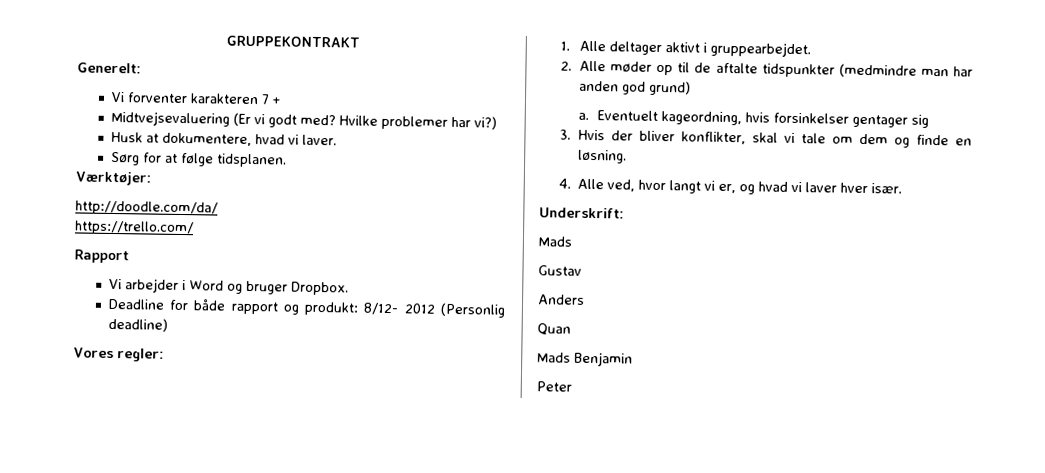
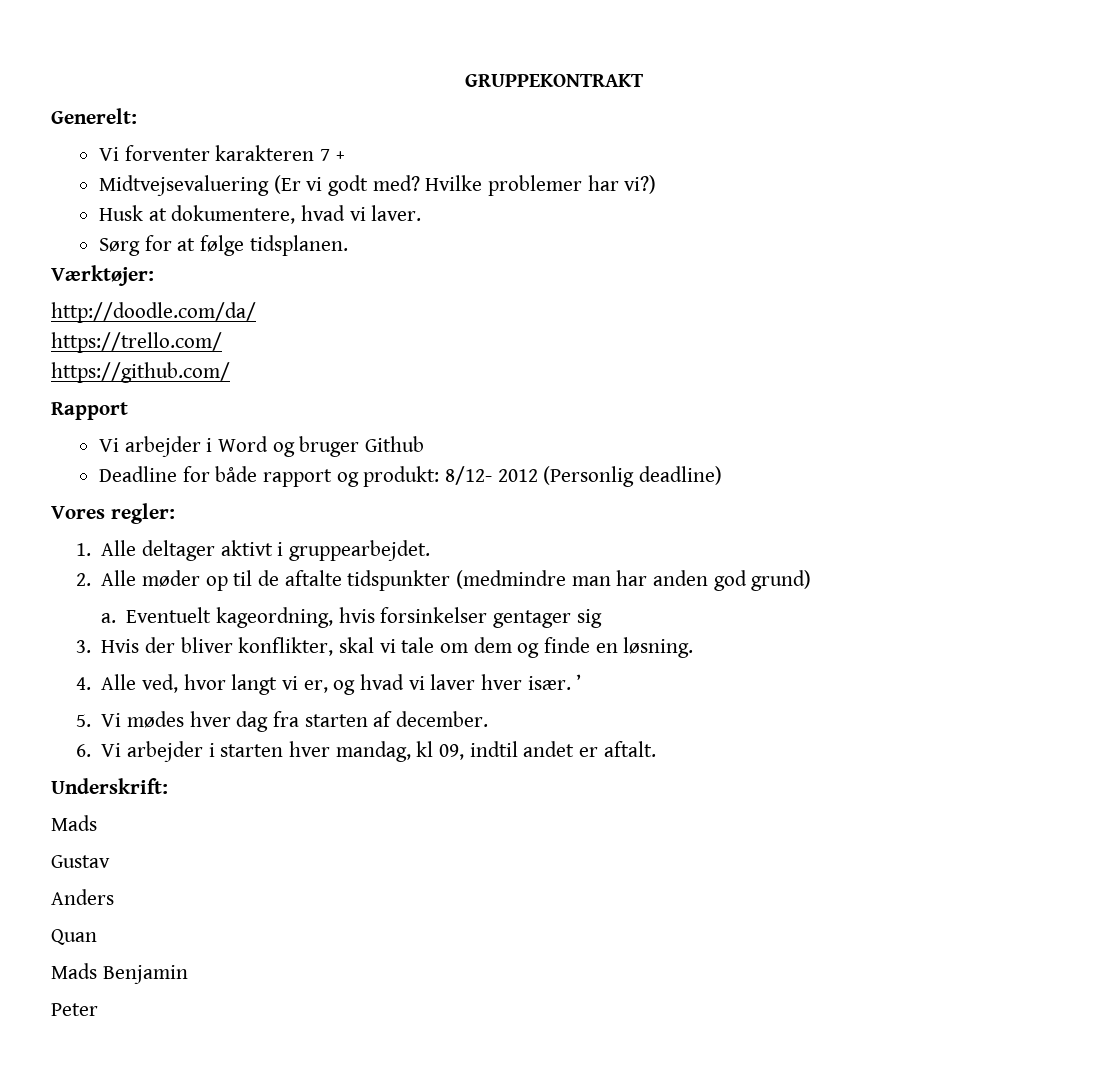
+ https://github.com/
- Vi arbejder i Word og bruger Dropbox.
+ Vi arbejder i Word og bruger Github
- 4. Alle ved, hvor langt vi er, og hvad vi laver hver især.
+ 4. Alle ved, hvor langt vi er, og hvad vi laver hver især. ’
+ 5. Vi mødes hver dag fra starten af december.
+ 6. Vi arbejder i starten hver mandag, kl 09, indtil andet er aftalt.

